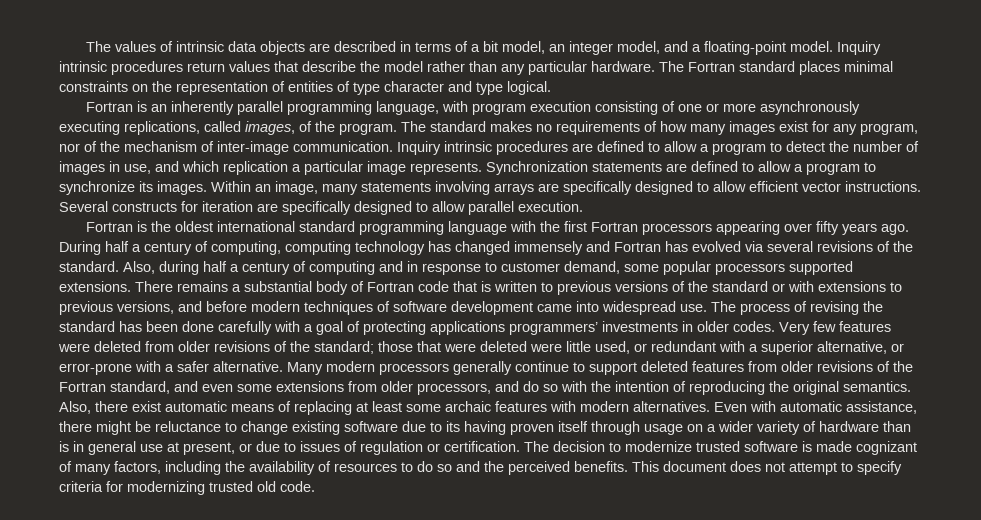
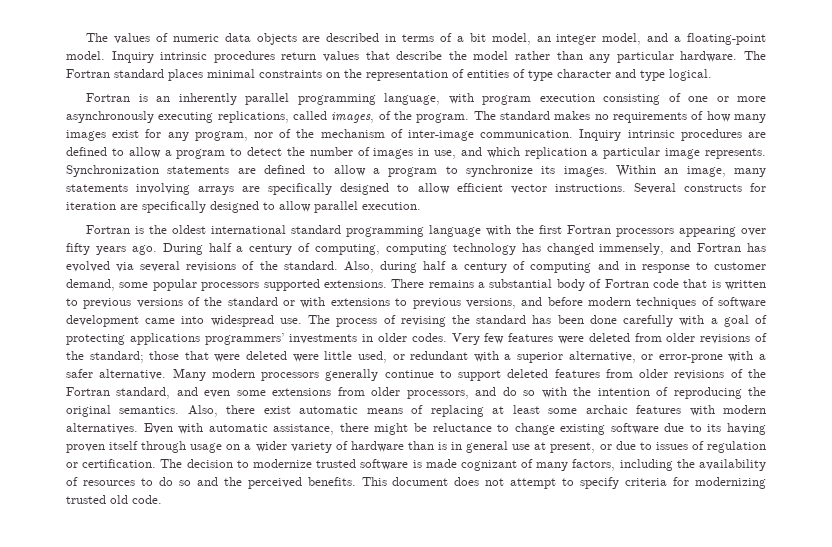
- The values of intrinsic data objects are described in terms of a bit model, an integer model, and a floating-point model.
+ The values of numeric data objects are described in terms of a bit model, an integer model, and a floating-point model.
- During half a century of computing, computing technology has changed immensely and Fortran has evolved via several revisions of the standard.
+ During half a century of computing, computing technology has changed immensely, and Fortran has evolved via several revisions of the standard.

